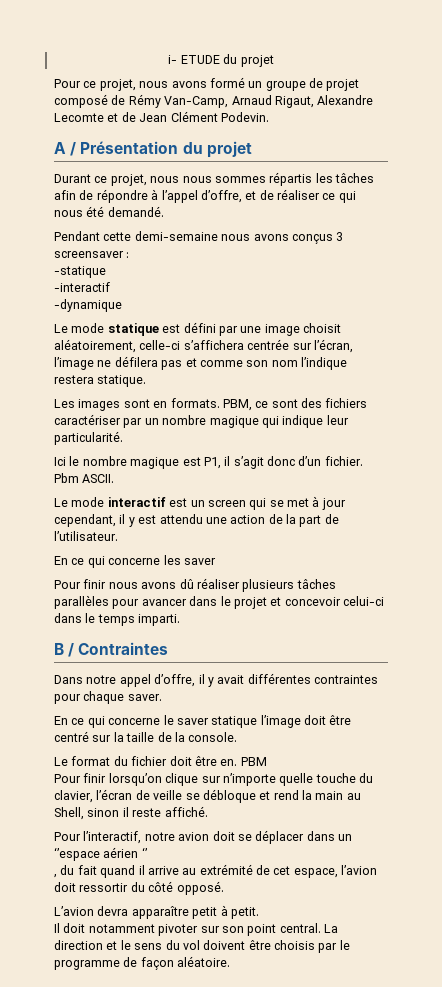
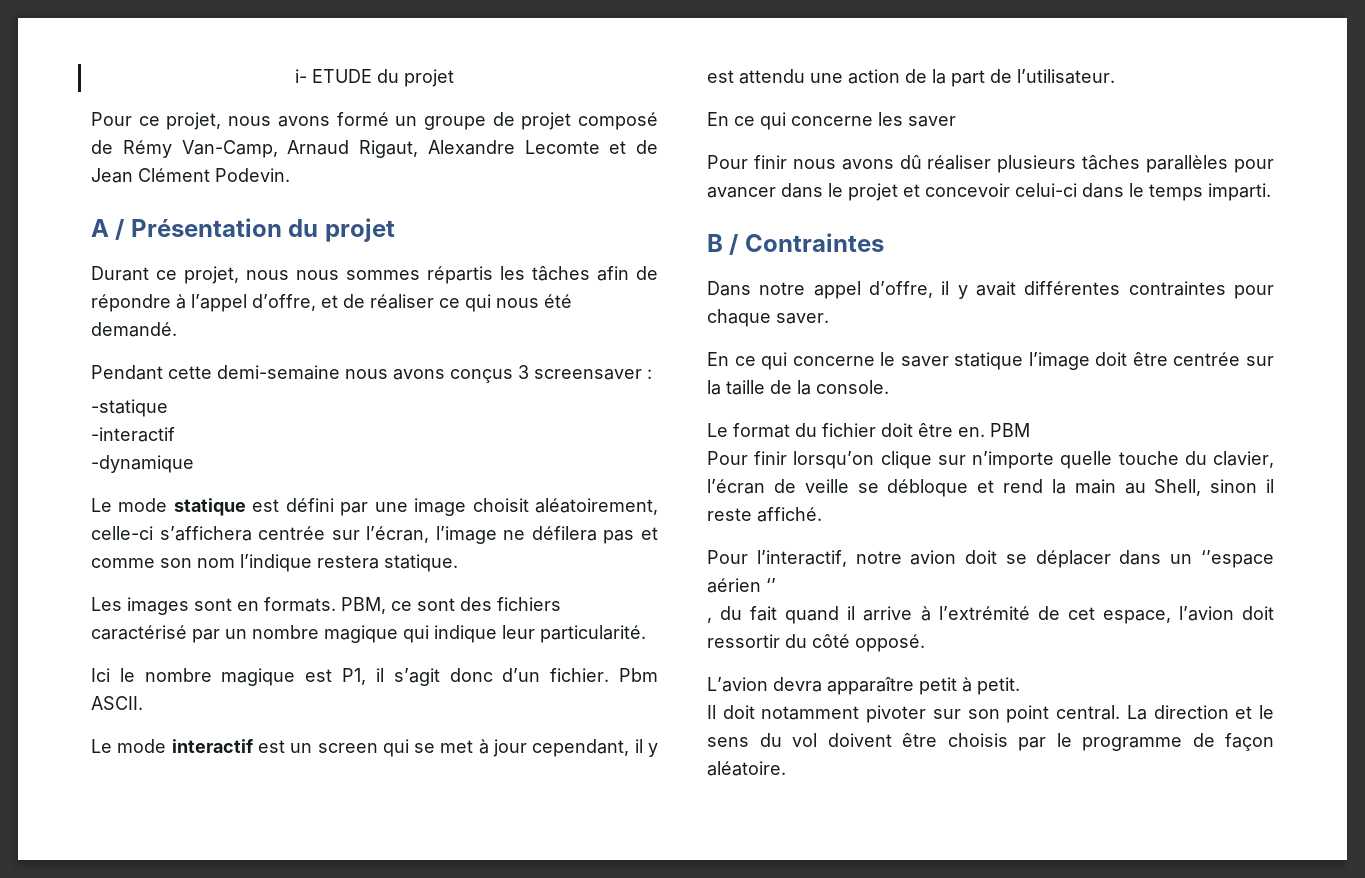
- PBM, ce sont des fichiers caractériser par un nombre magique qui indique leur particularité.
+ PBM, ce sont des fichiers caractérisé par un nombre magique qui indique leur particularité.
- En ce qui concerne le saver statique l’image doit être centré sur la taille de la console.
+ En ce qui concerne le saver statique l’image doit être centrée sur la taille de la console.
- , du fait quand il arrive au extrémité de cet espace, l’avion doit ressortir du côté opposé.
+ , du fait quand il arrive à l’extrémité de cet espace, l’avion doit ressortir du côté opposé.

